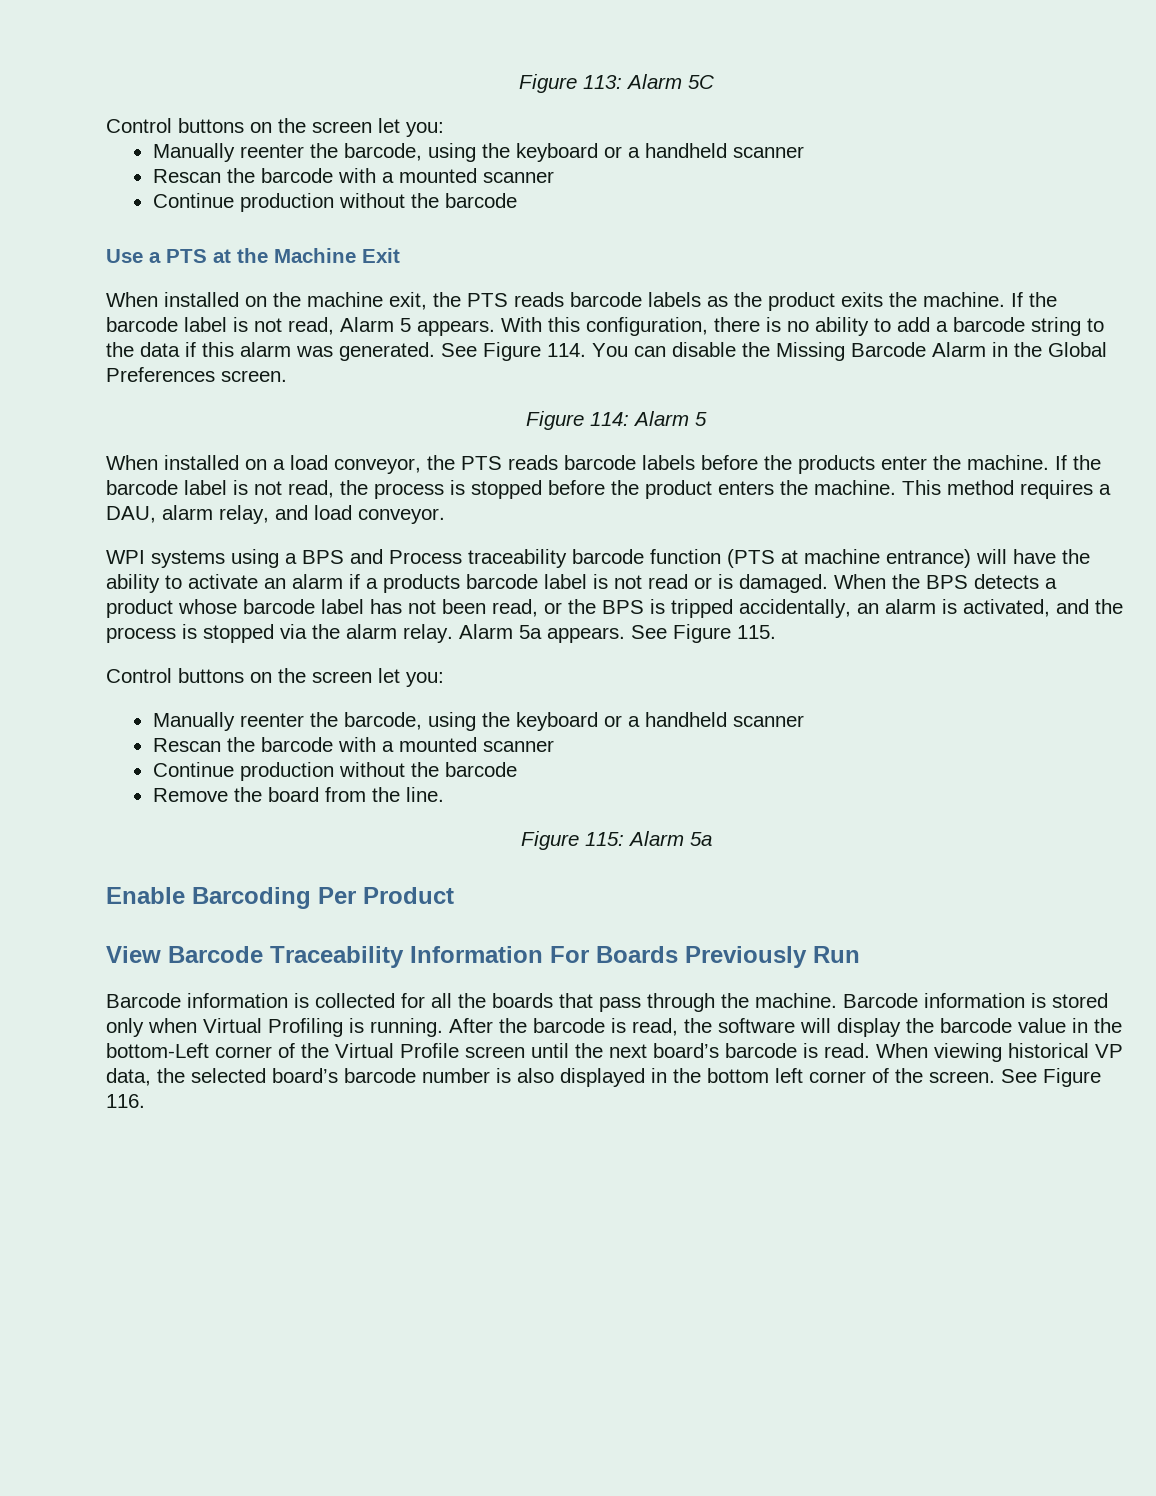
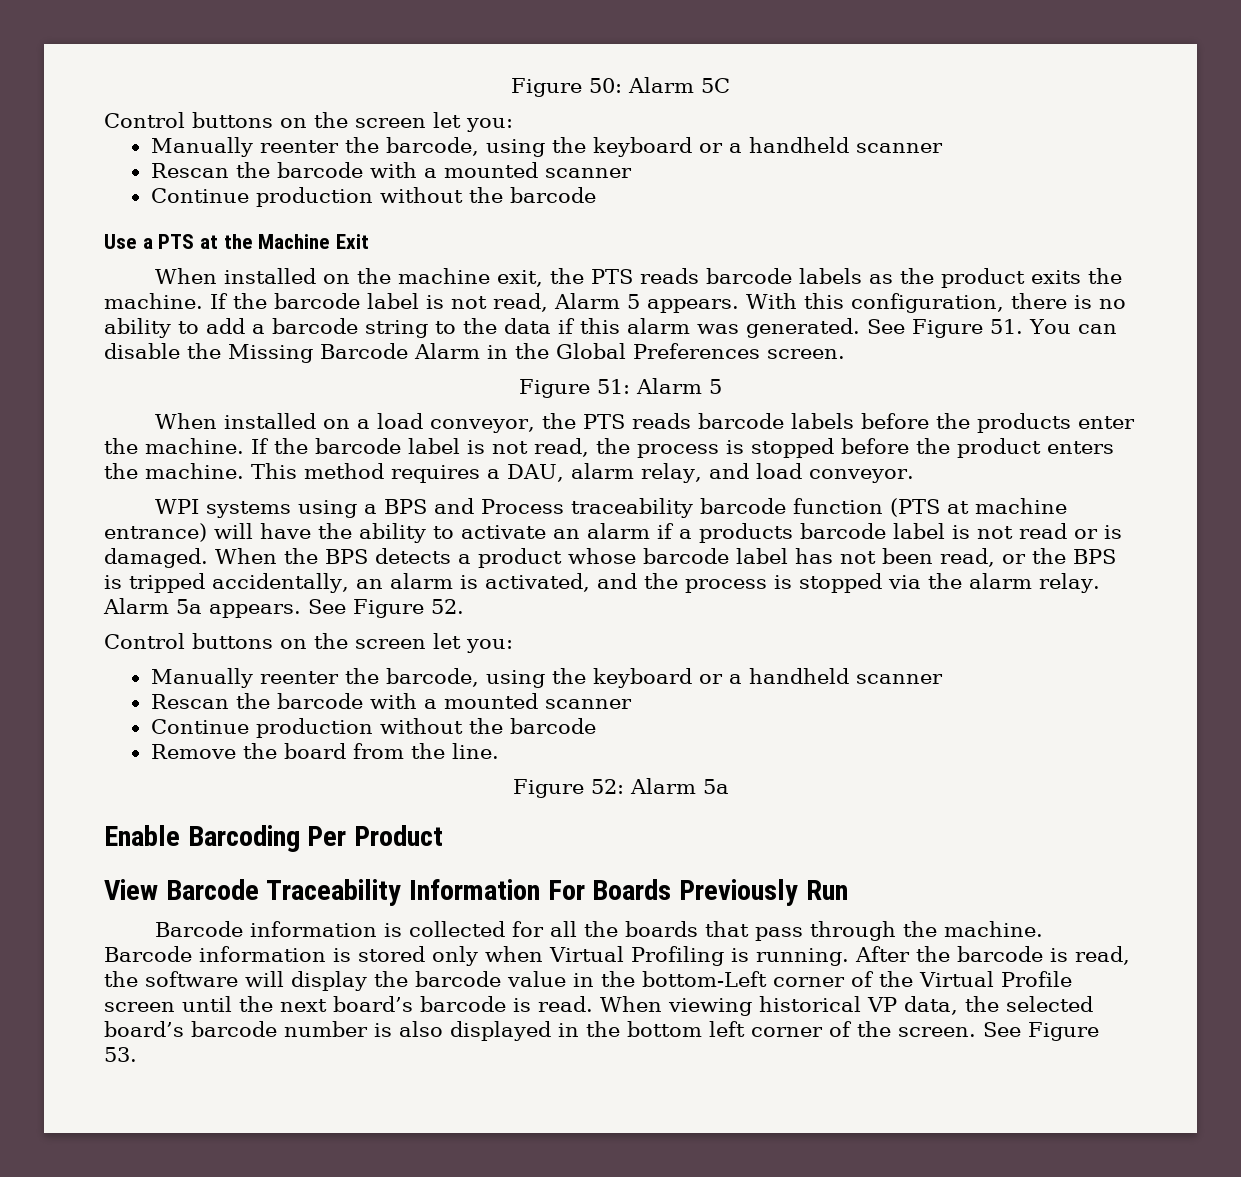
- Figure 113: Alarm 5C
+ Figure 50: Alarm 5C
- See Figure 114. You can disable the Missing Barcode Alarm in the Global Preferences screen.
+ See Figure 51. You can disable the Missing Barcode Alarm in the Global Preferences screen.
- Figure 114: Alarm 5
+ Figure 51: Alarm 5
- See Figure 115.
+ See Figure 52.
- Figure 115: Alarm 5a
+ Figure 52: Alarm 5a
- See Figure 116.
+ See Figure 53.

